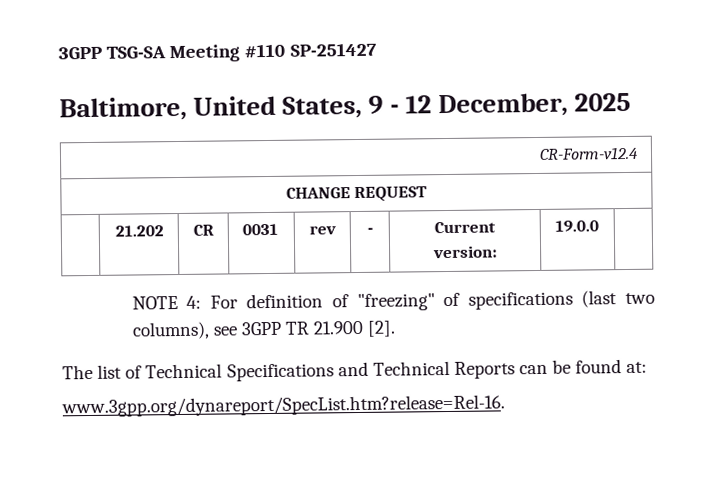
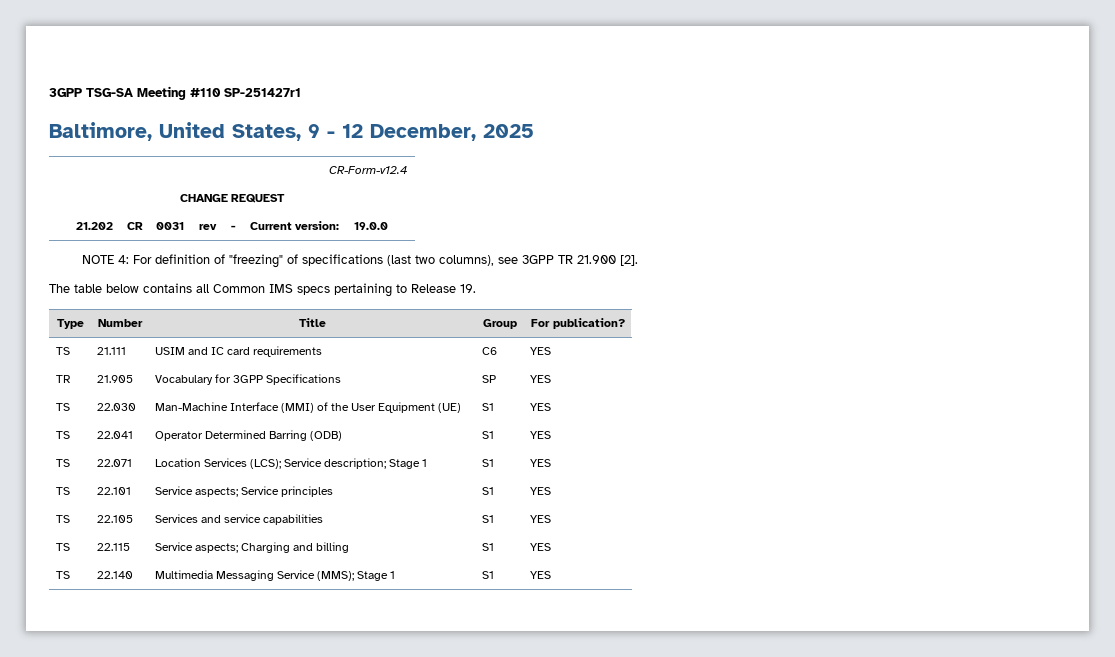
- 3GPP TSG-SA Meeting #110 SP-251427
+ 3GPP TSG-SA Meeting #110 SP-251427r1
- The list of Technical Specifications and Technical Reports can be found at:
- www.3gpp.org/dynareport/SpecList.htm?release=Rel-16.
+ The table below contains all Common IMS specs pertaining to Release 19.
+ Type | Number | Title | Group | For publication?
+ TS | 21.111 | USIM and IC card requirements | C6 | YES
+ TR | 21.905 | Vocabulary for 3GPP Specifications | SP | YES
+ TS | 22.030 | Man-Machine Interface (MMI) of the User Equipment (UE) | S1 | YES
+ TS | 22.041 | Operator Determined Barring (ODB) | S1 | YES
+ TS | 22.071 | Location Services (LCS); Service description; Stage 1 | S1 | YES
+ TS | 22.101 | Service aspects; Service principles | S1 | YES
+ TS | 22.105 | Services and service capabilities | S1 | YES
+ TS | 22.115 | Service aspects; Charging and billing | S1 | YES
+ TS | 22.140 | Multimedia Messaging Service (MMS); Stage 1 | S1 | YES

